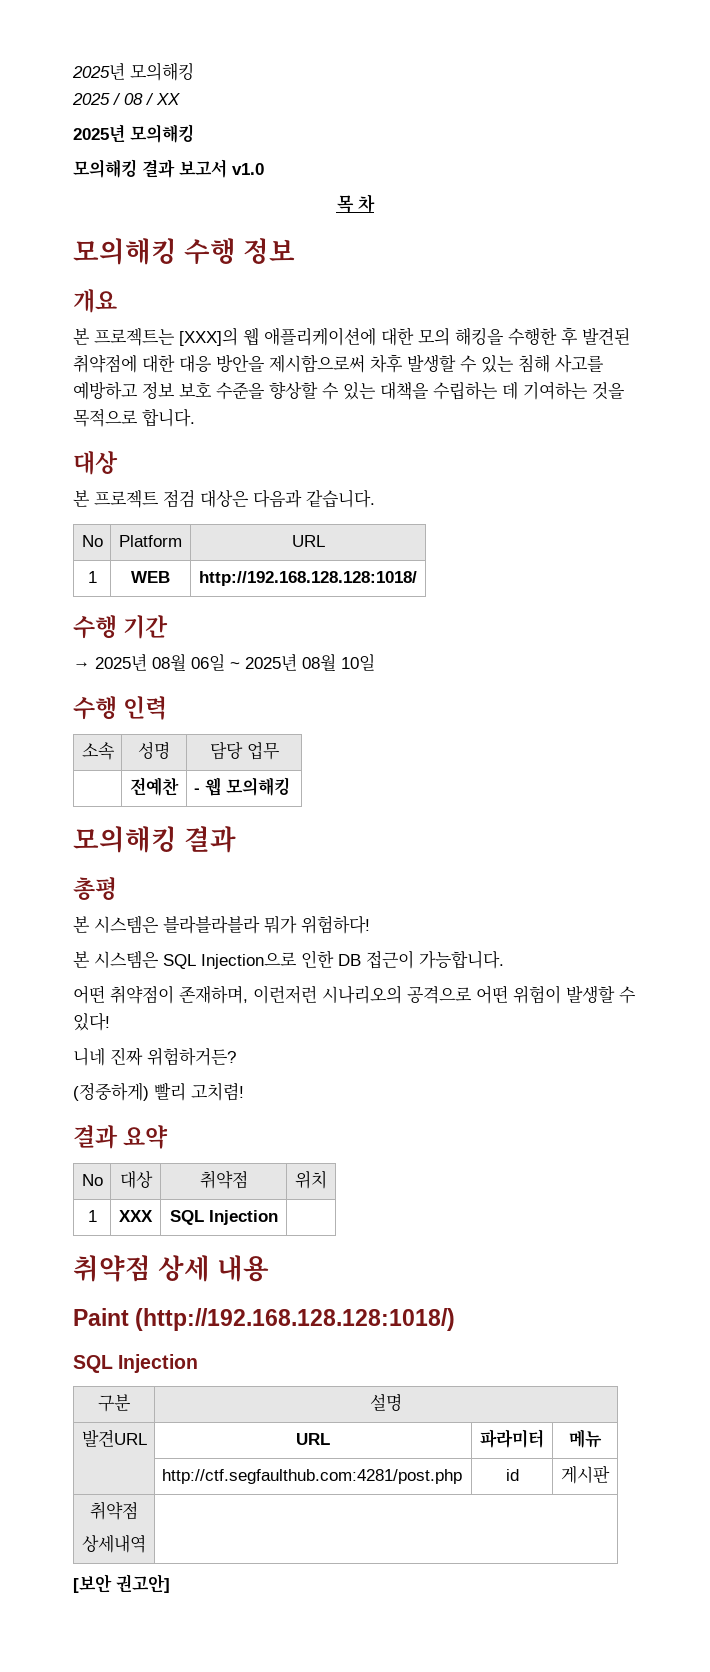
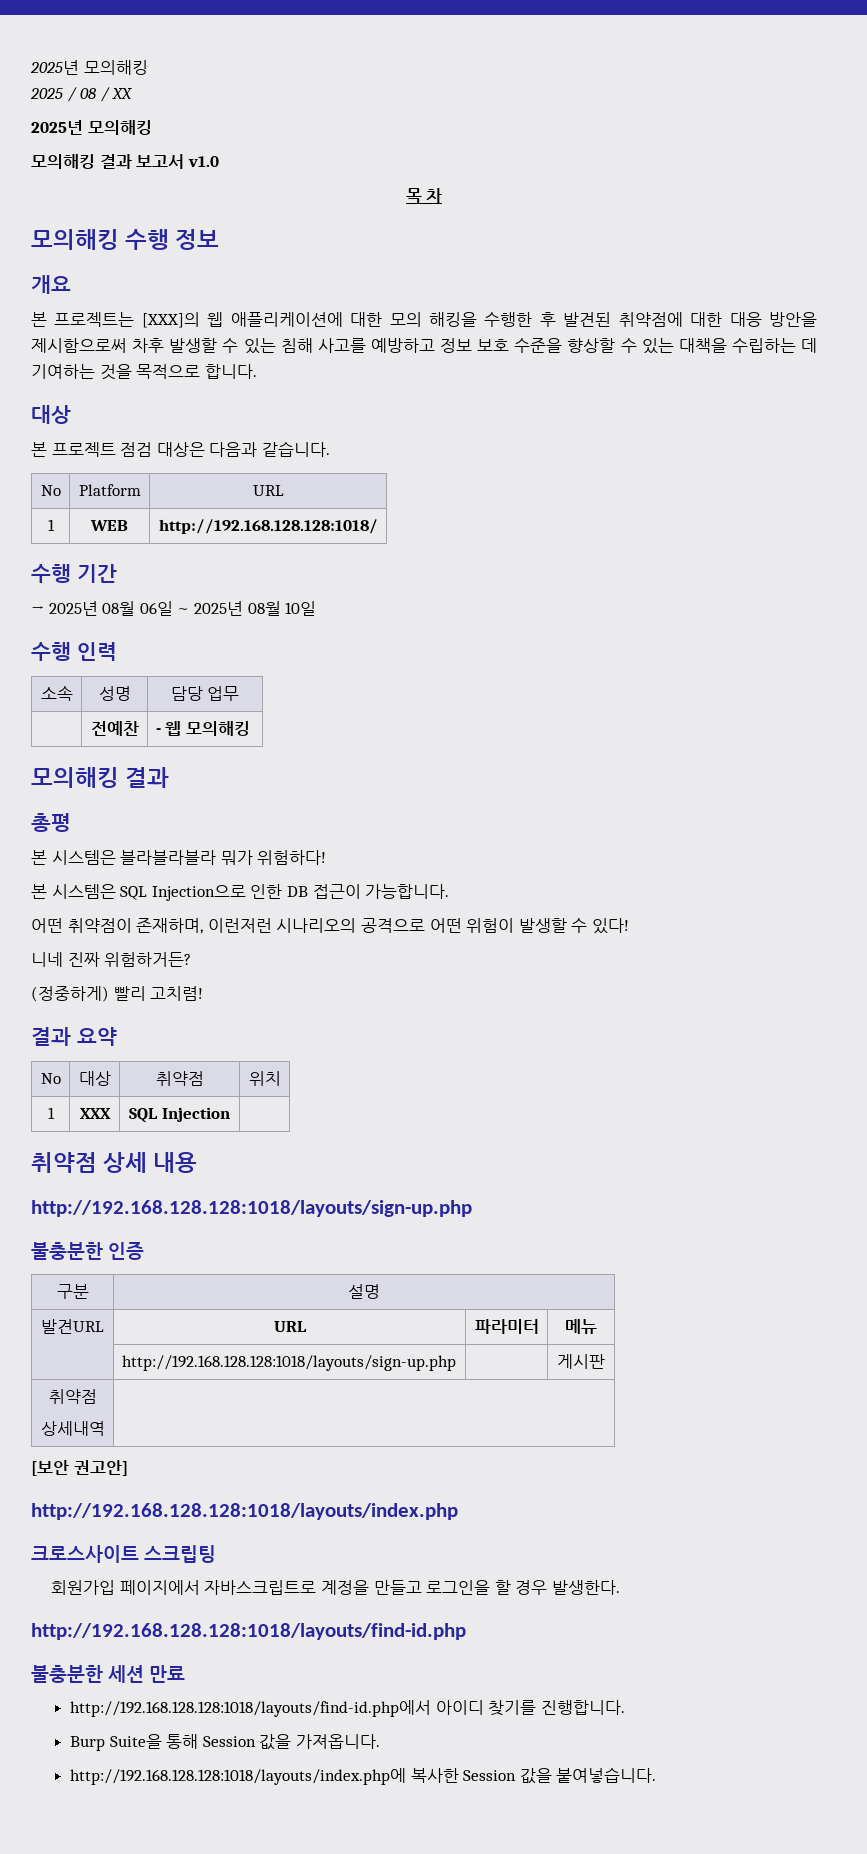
  취약점 상세 내용
- Paint (http://192.168.128.128:1018/)
- SQL Injection
+ http://192.168.128.128:1018/layouts/sign-up.php
+ 불충분한 인증
- | http://ctf.segfaulthub.com:4281/post.php | id | 게시판
+ | http://192.168.128.128:1018/layouts/sign-up.php | | 게시판
+ http://192.168.128.128:1018/layouts/index.php
+ 크로스사이트 스크립팅
+ 회원가입 페이지에서 자바스크립트로 계정을 만들고 로그인을 할 경우 발생한다.
+ http://192.168.128.128:1018/layouts/find-id.php
+ 불충분한 세션 만료
+ http://192.168.128.128:1018/layouts/find-id.php에서 아이디 찾기를 진행합니다.
+ Burp Suite을 통해 Session 값을 가져옵니다.
+ http://192.168.128.128:1018/layouts/index.php에 복사한 Session 값을 붙여넣습니다.

